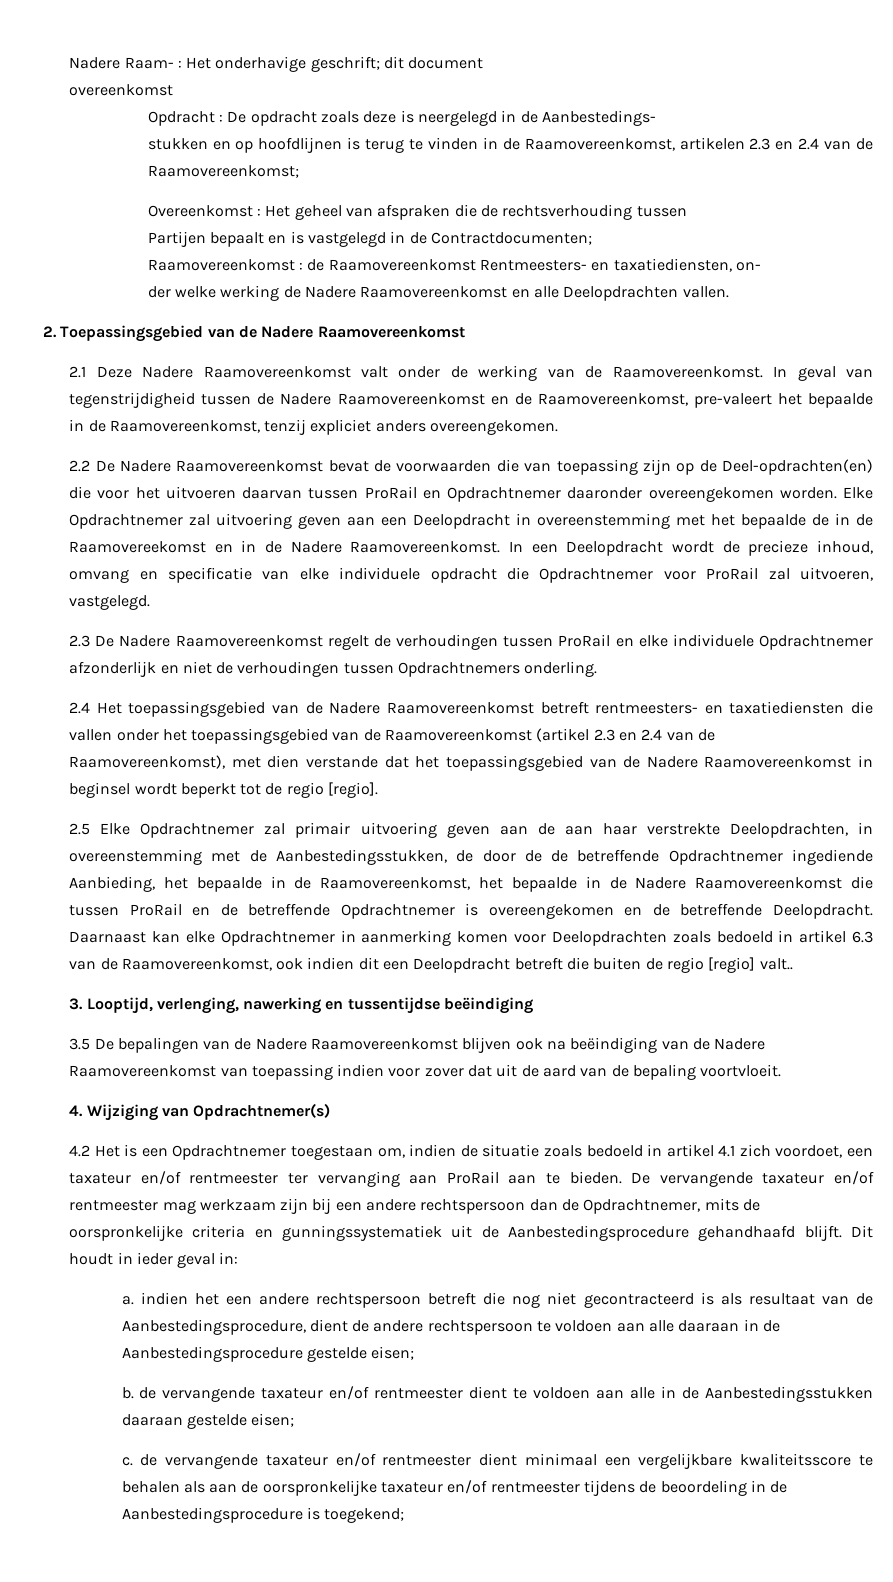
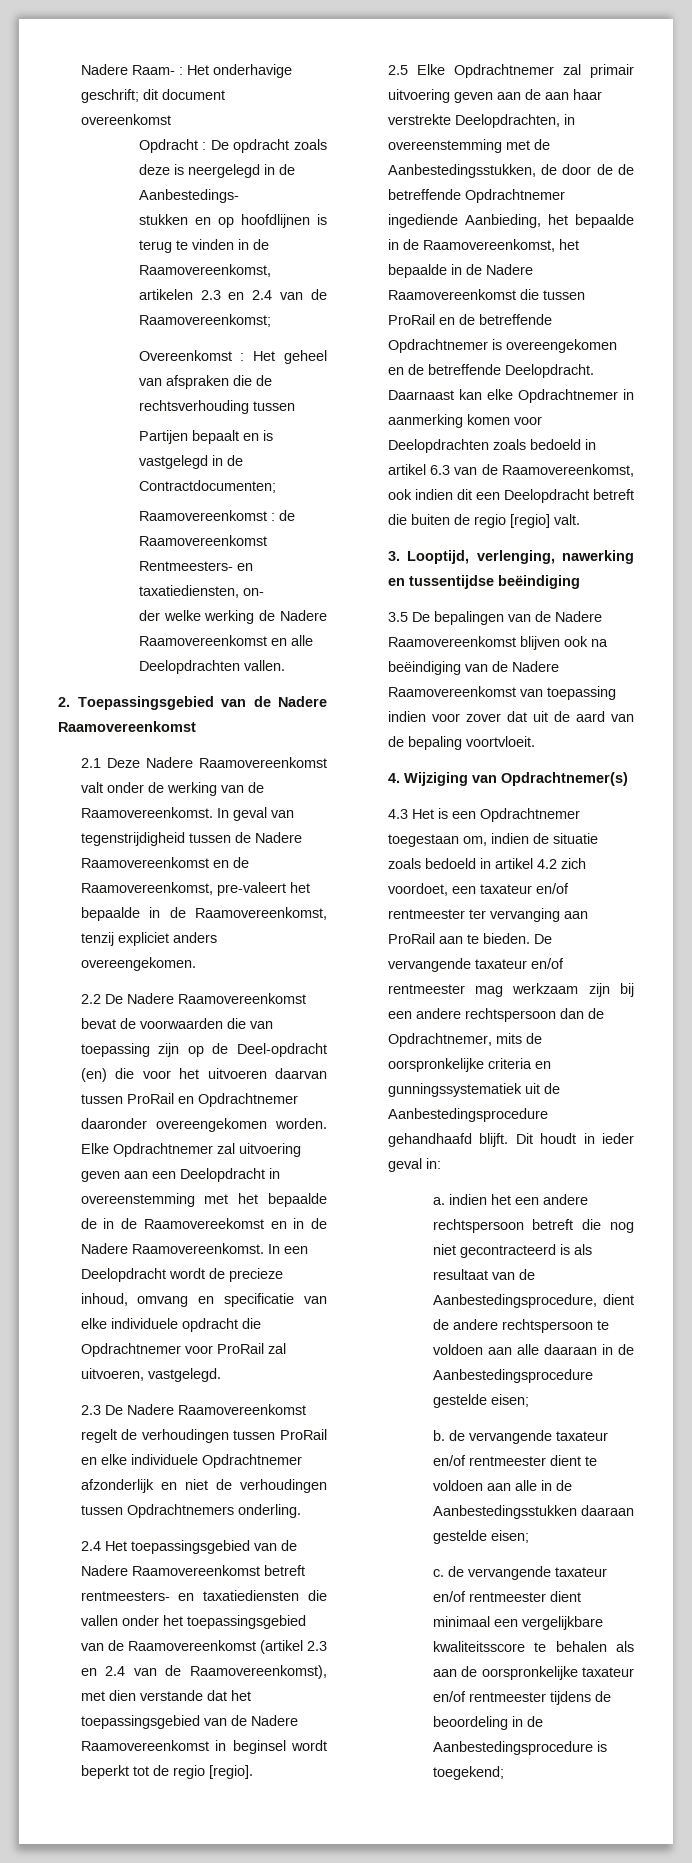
- 2.2 De Nadere Raamovereenkomst bevat de voorwaarden die van toepassing zijn op de Deel-opdrachten(en) die voor het uitvoeren daarvan tussen ProRail en Opdrachtnemer daaronder overeengekomen worden.
+ 2.2 De Nadere Raamovereenkomst bevat de voorwaarden die van toepassing zijn op de Deel-opdracht (en) die voor het uitvoeren daarvan tussen ProRail en Opdrachtnemer daaronder overeengekomen worden.
- Daarnaast kan elke Opdrachtnemer in aanmerking komen voor Deelopdrachten zoals bedoeld in artikel 6.3 van de Raamovereenkomst, ook indien dit een Deelopdracht betreft die buiten de regio [regio] valt..
+ Daarnaast kan elke Opdrachtnemer in aanmerking komen voor Deelopdrachten zoals bedoeld in artikel 6.3 van de Raamovereenkomst, ook indien dit een Deelopdracht betreft die buiten de regio [regio] valt.
- 4.2 Het is een Opdrachtnemer toegestaan om, indien de situatie zoals bedoeld in artikel 4.1 zich voordoet, een taxateur en/of rentmeester ter vervanging aan ProRail aan te bieden.
+ 4.3 Het is een Opdrachtnemer toegestaan om, indien de situatie zoals bedoeld in artikel 4.2 zich voordoet, een taxateur en/of rentmeester ter vervanging aan ProRail aan te bieden.

